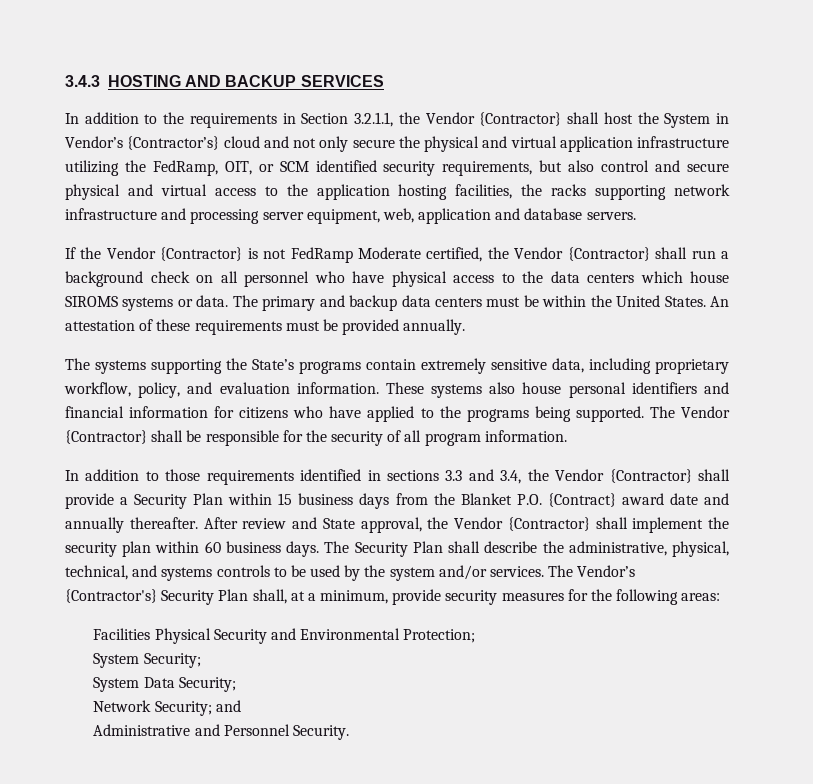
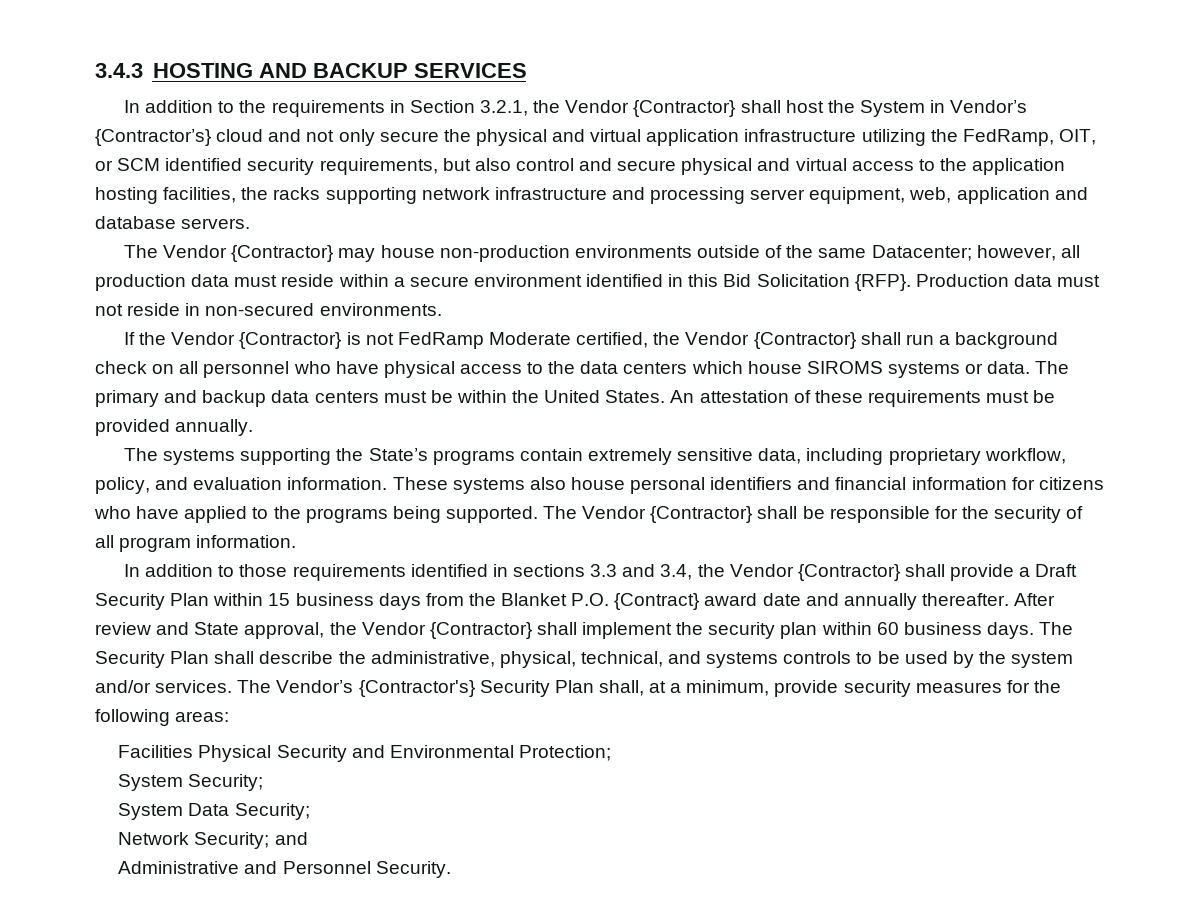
- In addition to the requirements in Section 3.2.1.1, the Vendor {Contractor} shall host the System in Vendor’s {Contractor’s} cloud and not only secure the physical and virtual application infrastructure utilizing the FedRamp, OIT, or SCM identified security requirements, but also control and secure physical and virtual access to the application hosting facilities, the racks supporting network infrastructure and processing server equipment, web, application and database servers.
+ In addition to the requirements in Section 3.2.1, the Vendor {Contractor} shall host the System in Vendor’s {Contractor’s} cloud and not only secure the physical and virtual application infrastructure utilizing the FedRamp, OIT, or SCM identified security requirements, but also control and secure physical and virtual access to the application hosting facilities, the racks supporting network infrastructure and processing server equipment, web, application and database servers.
+ The Vendor {Contractor} may house non-production environments outside of the same Datacenter; however, all production data must reside within a secure environment identified in this Bid Solicitation {RFP}. Production data must not reside in non-secured environments.
- In addition to those requirements identified in sections 3.3 and 3.4, the Vendor {Contractor} shall provide a Security Plan within 15 business days from the Blanket P.O. {Contract} award date and annually thereafter.
+ In addition to those requirements identified in sections 3.3 and 3.4, the Vendor {Contractor} shall provide a Draft Security Plan within 15 business days from the Blanket P.O. {Contract} award date and annually thereafter.

